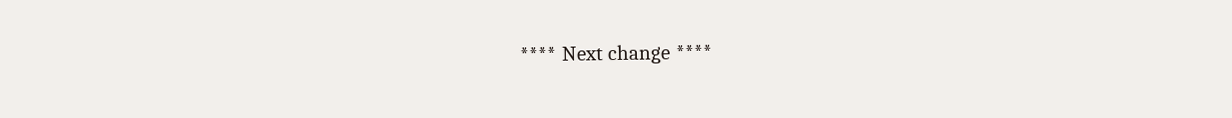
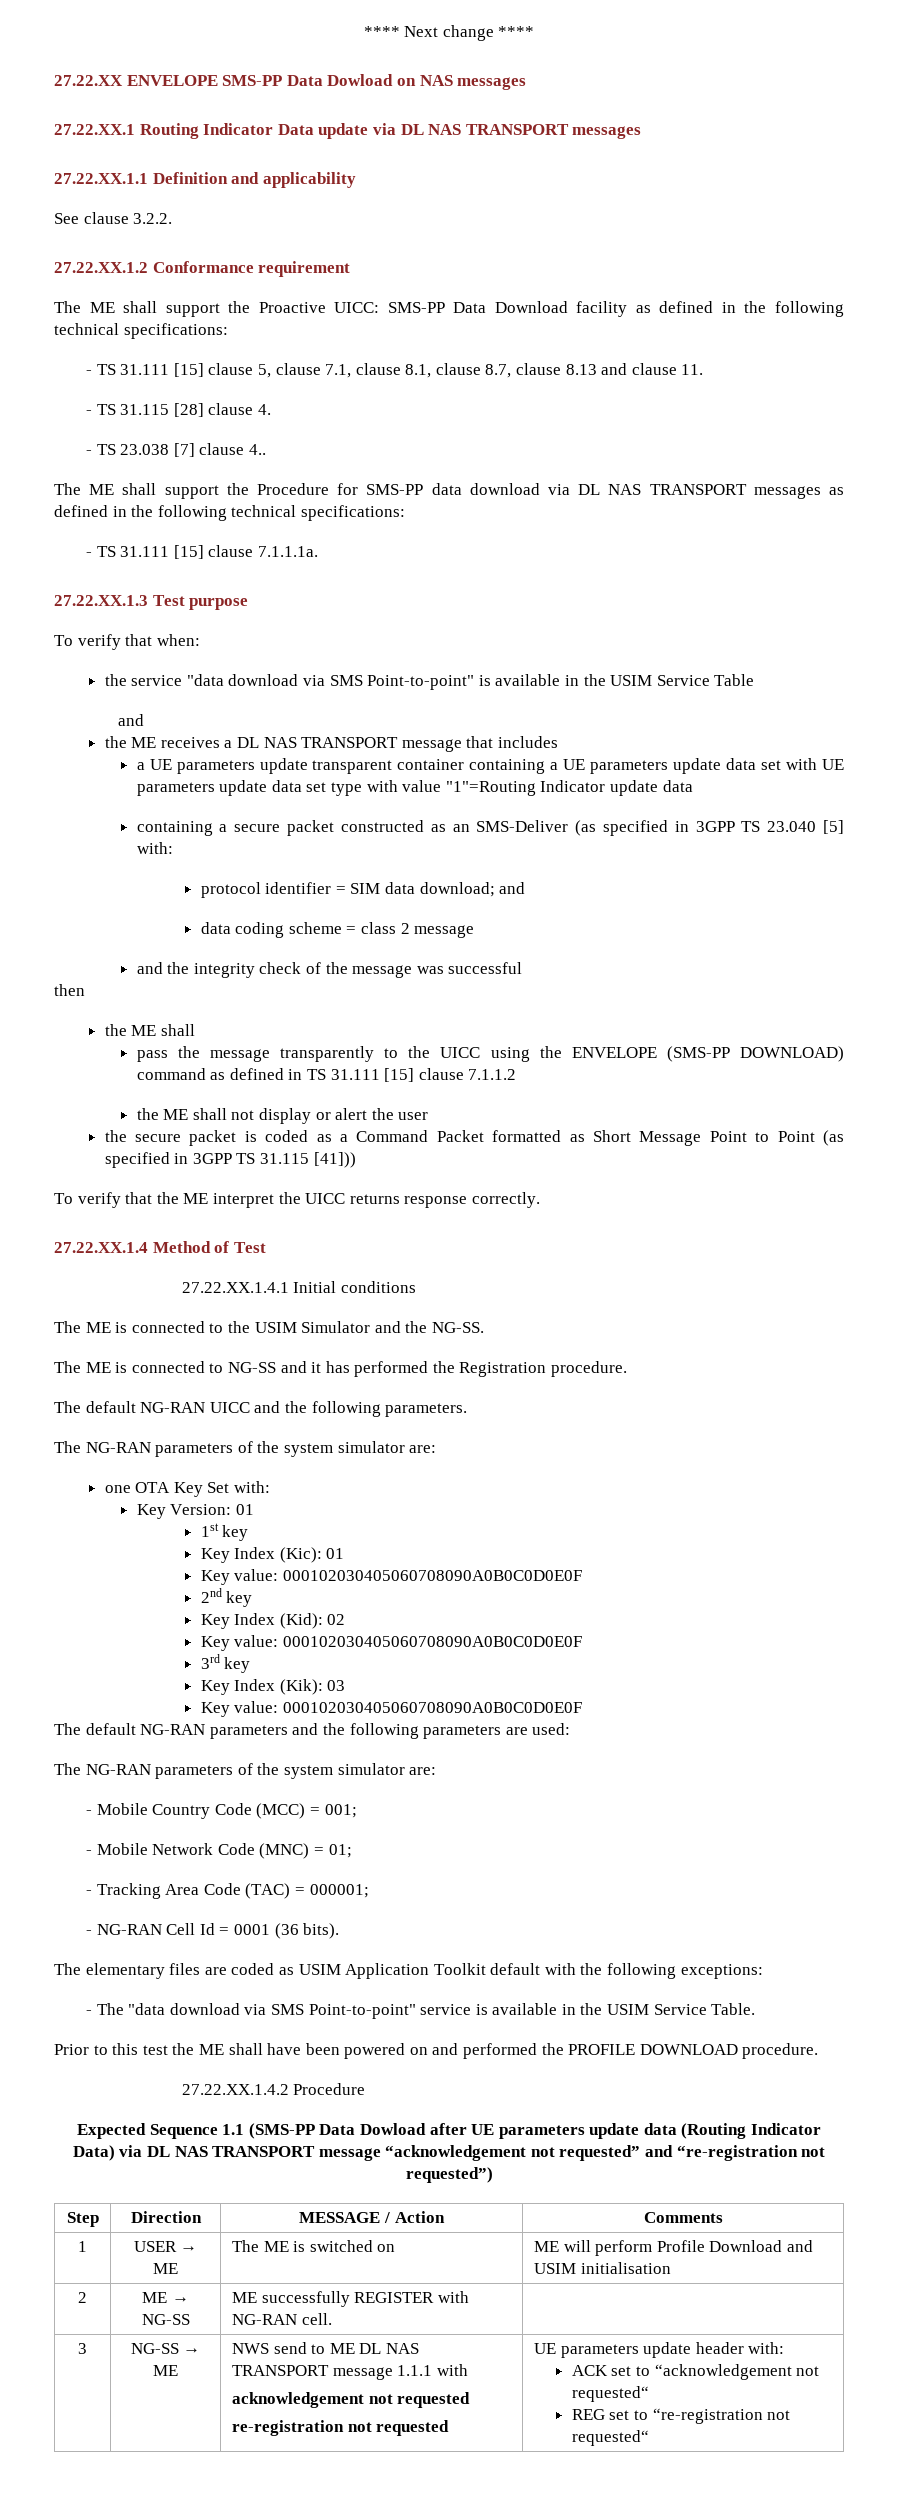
+ 27.22.XX ENVELOPE SMS-PP Data Dowload on NAS messages
+ 27.22.XX.1 Routing Indicator Data update via DL NAS TRANSPORT messages
+ 27.22.XX.1.1 Definition and applicability
+ See clause 3.2.2.
+ 27.22.XX.1.2 Conformance requirement
+ The ME shall support the Proactive UICC: SMS-PP Data Download facility as defined in the following technical specifications:
+ - TS 31.111 [15] clause 5, clause 7.1, clause 8.1, clause 8.7, clause 8.13 and clause 11.
+ - TS 31.115 [28] clause 4.
+ - TS 23.038 [7] clause 4..
+ The ME shall support the Procedure for SMS-PP data download via DL NAS TRANSPORT messages as defined in the following technical specifications:
+ - TS 31.111 [15] clause 7.1.1.1a.
+ 27.22.XX.1.3 Test purpose
+ To verify that when:
+ the service "data download via SMS Point-to-point" is available in the USIM Service Table
+ and
+ the ME receives a DL NAS TRANSPORT message that includes
+ a UE parameters update transparent container containing a UE parameters update data set with UE parameters update data set type with value "1"=Routing Indicator update data
+ containing a secure packet constructed as an SMS-Deliver (as specified in 3GPP TS 23.040 [5] with:
+ protocol identifier = SIM data download; and
+ data coding scheme = class 2 message
+ and the integrity check of the message was successful
+ then
+ the ME shall
+ pass the message transparently to the UICC using the ENVELOPE (SMS-PP DOWNLOAD) command as defined in TS 31.111 [15] clause 7.1.1.2
+ the ME shall not display or alert the user
+ the secure packet is coded as a Command Packet formatted as Short Message Point to Point (as specified in 3GPP TS 31.115 [41]))
+ To verify that the ME interpret the UICC returns response correctly.
+ 27.22.XX.1.4 Method of Test
+ 27.22.XX.1.4.1 Initial conditions
+ The ME is connected to the USIM Simulator and the NG-SS.
+ The ME is connected to NG-SS and it has performed the Registration procedure.
+ The default NG-RAN UICC and the following parameters.
+ The NG-RAN parameters of the system simulator are:
+ one OTA Key Set with:
+ Key Version: 01
+ 1st key
+ Key Index (Kic): 01
+ Key value: 000102030405060708090A0B0C0D0E0F
+ 2nd key
+ Key Index (Kid): 02
+ Key value: 000102030405060708090A0B0C0D0E0F
+ 3rd key
+ Key Index (Kik): 03
+ Key value: 000102030405060708090A0B0C0D0E0F
+ The default NG-RAN parameters and the following parameters are used:
+ The NG-RAN parameters of the system simulator are:
+ - Mobile Country Code (MCC) = 001;
+ - Mobile Network Code (MNC) = 01;
+ - Tracking Area Code (TAC) = 000001;
+ - NG-RAN Cell Id = 0001 (36 bits).
+ The elementary files are coded as USIM Application Toolkit default with the following exceptions:
+ - The "data download via SMS Point-to-point" service is available in the USIM Service Table.
+ Prior to this test the ME shall have been powered on and performed the PROFILE DOWNLOAD procedure.
+ 27.22.XX.1.4.2 Procedure
+ Expected Sequence 1.1 (SMS-PP Data Dowload after UE parameters update data (Routing Indicator Data) via DL NAS TRANSPORT message “acknowledgement not requested” and “re-registration not requested”)
+ Step | Direction | MESSAGE / Action | Comments
+ 1 | USER → ME | The ME is switched on | ME will perform Profile Download and USIM initialisation
+ 2 | ME → NG-SS | ME successfully REGISTER with NG-RAN cell. |
+ 3 | NG-SS → ME | NWS send to ME DL NAS TRANSPORT message 1.1.1 with
+ acknowledgement not requested
+ re-registration not requested | UE parameters update header with:
+ ACK set to “acknowledgement not requested“
+ REG set to “re-registration not requested“

